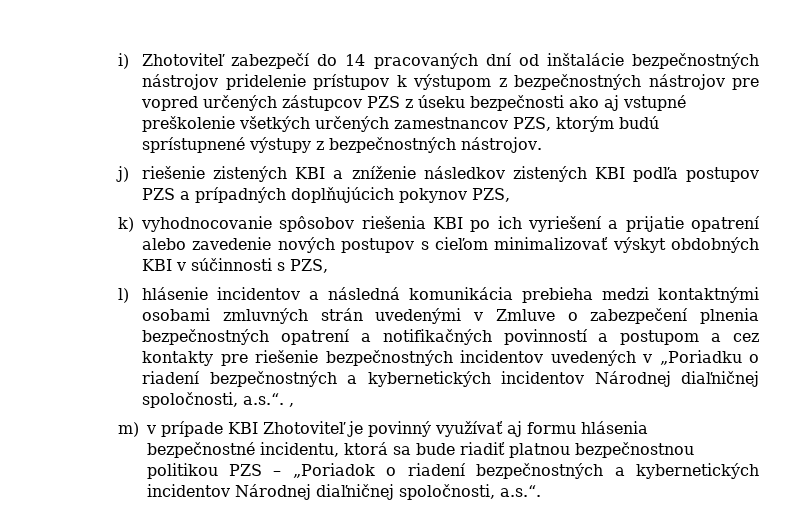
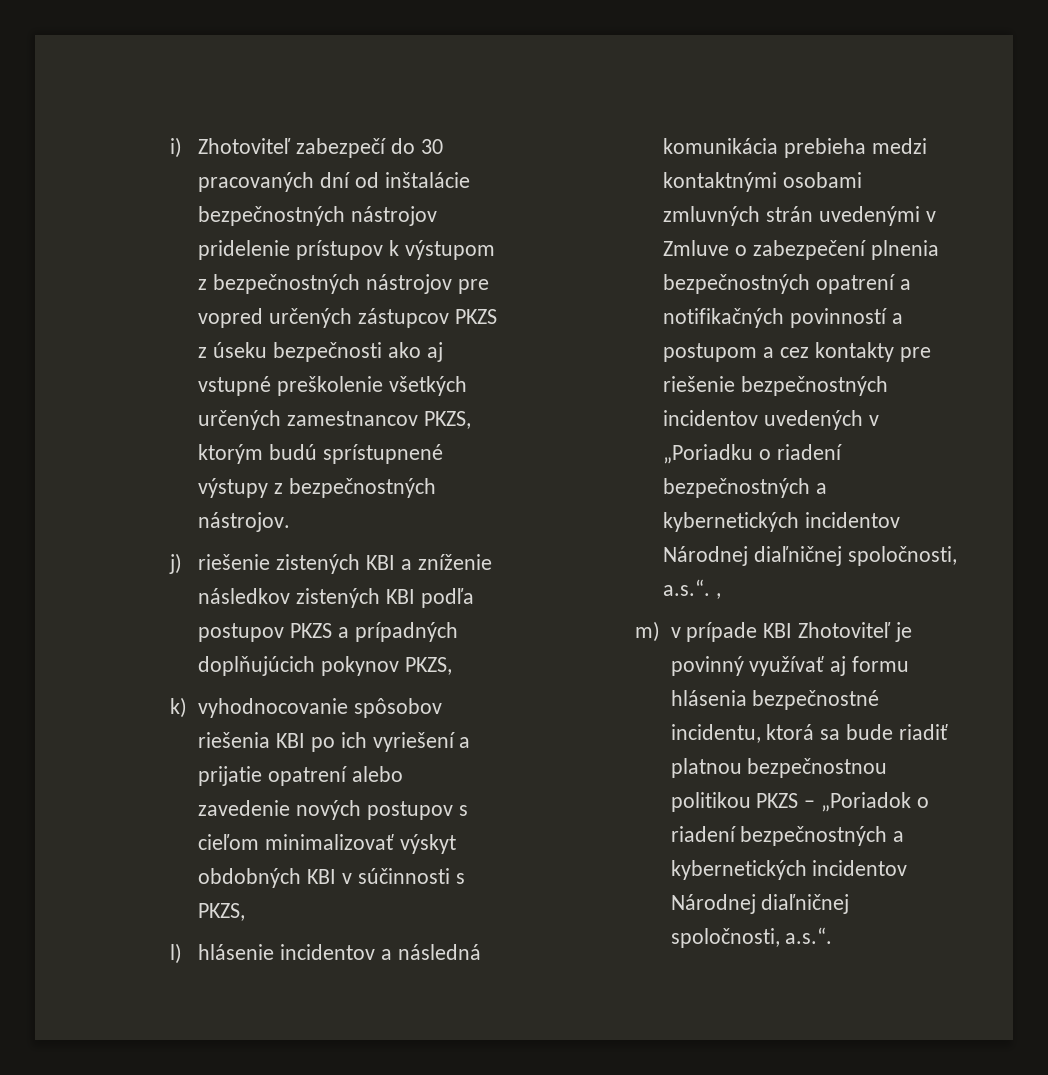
- i) Zhotoviteľ zabezpečí do 14 pracovaných dní od inštalácie bezpečnostných nástrojov pridelenie prístupov k výstupom z bezpečnostných nástrojov pre vopred určených zástupcov PZS z úseku bezpečnosti ako aj vstupné preškolenie všetkých určených zamestnancov PZS, ktorým budú sprístupnené výstupy z bezpečnostných nástrojov.
+ i) Zhotoviteľ zabezpečí do 30 pracovaných dní od inštalácie bezpečnostných nástrojov pridelenie prístupov k výstupom z bezpečnostných nástrojov pre vopred určených zástupcov PKZS z úseku bezpečnosti ako aj vstupné preškolenie všetkých určených zamestnancov PKZS, ktorým budú sprístupnené výstupy z bezpečnostných nástrojov.
- j) riešenie zistených KBI a zníženie následkov zistených KBI podľa postupov PZS a prípadných doplňujúcich pokynov PZS,
+ j) riešenie zistených KBI a zníženie následkov zistených KBI podľa postupov PKZS a prípadných doplňujúcich pokynov PKZS,
- k) vyhodnocovanie spôsobov riešenia KBI po ich vyriešení a prijatie opatrení alebo zavedenie nových postupov s cieľom minimalizovať výskyt obdobných KBI v súčinnosti s PZS,
+ k) vyhodnocovanie spôsobov riešenia KBI po ich vyriešení a prijatie opatrení alebo zavedenie nových postupov s cieľom minimalizovať výskyt obdobných KBI v súčinnosti s PKZS,
- m) v prípade KBI Zhotoviteľ je povinný využívať aj formu hlásenia bezpečnostné incidentu, ktorá sa bude riadiť platnou bezpečnostnou politikou PZS – „Poriadok o riadení bezpečnostných a kybernetických incidentov Národnej diaľničnej spoločnosti, a.s.“.
+ m) v prípade KBI Zhotoviteľ je povinný využívať aj formu hlásenia bezpečnostné incidentu, ktorá sa bude riadiť platnou bezpečnostnou politikou PKZS – „Poriadok o riadení bezpečnostných a kybernetických incidentov Národnej diaľničnej spoločnosti, a.s.“.

